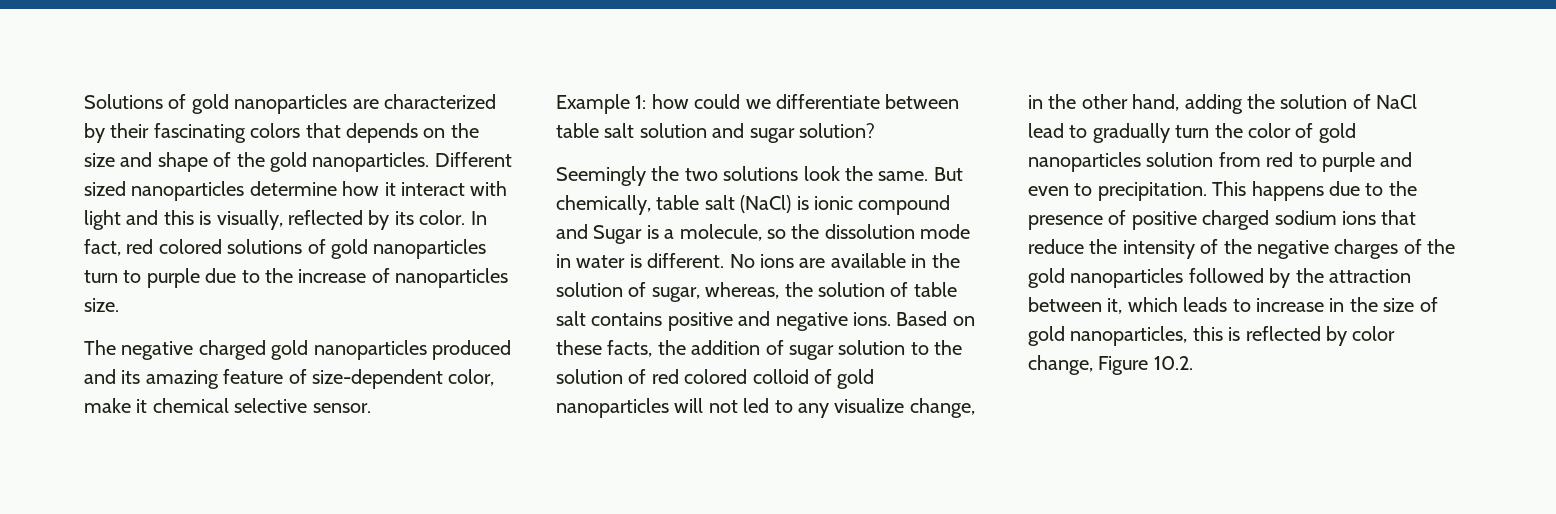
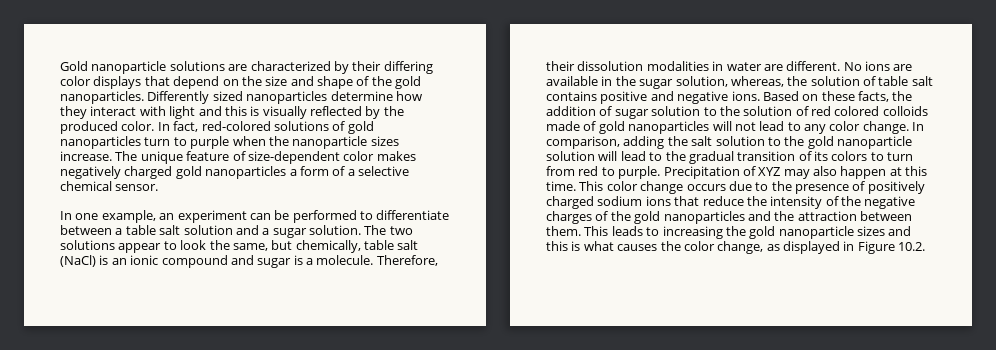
- Solutions of gold nanoparticles are characterized by their fascinating colors that depends on the size and shape of the gold nanoparticles.
+ Gold nanoparticle solutions are characterized by their differing color displays that depend on the size and shape of the gold nanoparticles.
- Different sized nanoparticles determine how it interact with light and this is visually, reflected by its color.
+ Differently sized nanoparticles determine how they interact with light and this is visually reflected by the produced color.
- In fact, red colored solutions of gold nanoparticles turn to purple due to the increase of nanoparticles size.
- The negative charged gold nanoparticles produced and its amazing feature of size-dependent color, make it chemical selective sensor.
- Example 1: how could we differentiate between table salt solution and sugar solution?
- Seemingly the two solutions look the same. But chemically, table salt (NaCl) is ionic compound and Sugar is a molecule, so the dissolution mode in water is different.
+ In fact, red-colored solutions of gold nanoparticles turn to purple when the nanoparticle sizes increase. The unique feature of size-dependent color makes negatively charged gold nanoparticles a form of a selective chemical sensor.
+ In one example, an experiment can be performed to differentiate between a table salt solution and a sugar solution. The two solutions appear to look the same, but chemically, table salt (NaCl) is an ionic compound and sugar is a molecule. Therefore, their dissolution modalities in water are different.
- No ions are available in the solution of sugar, whereas, the solution of table salt contains positive and negative ions.
+ No ions are available in the sugar solution, whereas, the solution of table salt contains positive and negative ions.
- Based on these facts, the addition of sugar solution to the solution of red colored colloid of gold nanoparticles will not led to any visualize change, in the other hand, adding the solution of NaCl lead to gradually turn the color of gold nanoparticles solution from red to purple and even to precipitation. This happens due to the presence of positive charged sodium ions that reduce the intensity of the negative charges of the gold nanoparticles followed by the attraction between it, which leads to increase in the size of gold nanoparticles, this is reflected by color change, Figure 10.2.
+ Based on these facts, the addition of sugar solution to the solution of red colored colloids made of gold nanoparticles will not lead to any color change. In comparison, adding the salt solution to the gold nanoparticle solution will lead to the gradual transition of its colors to turn from red to purple. Precipitation of XYZ may also happen at this time. This color change occurs due to the presence of positively charged sodium ions that reduce the intensity of the negative charges of the gold nanoparticles and the attraction between them. This leads to increasing the gold nanoparticle sizes and this is what causes the color change, as displayed in Figure 10.2.

